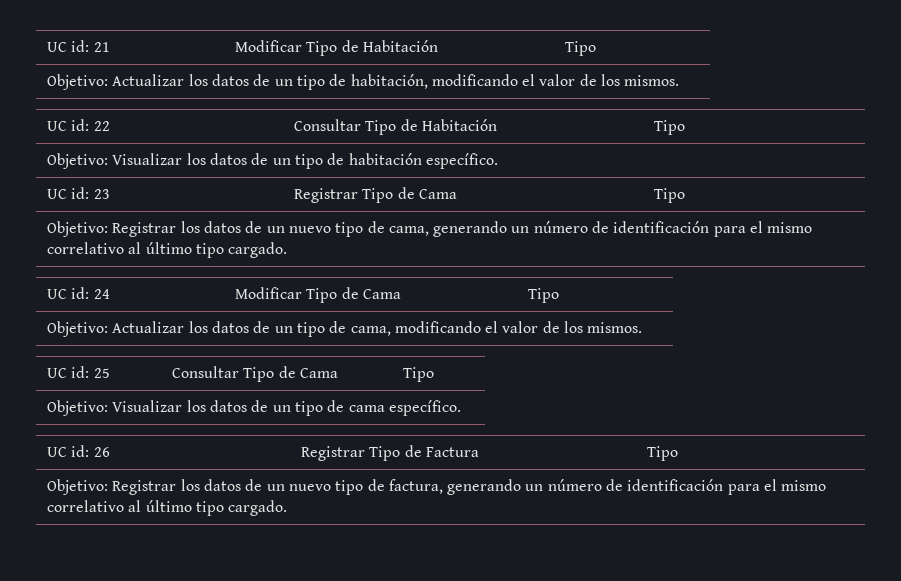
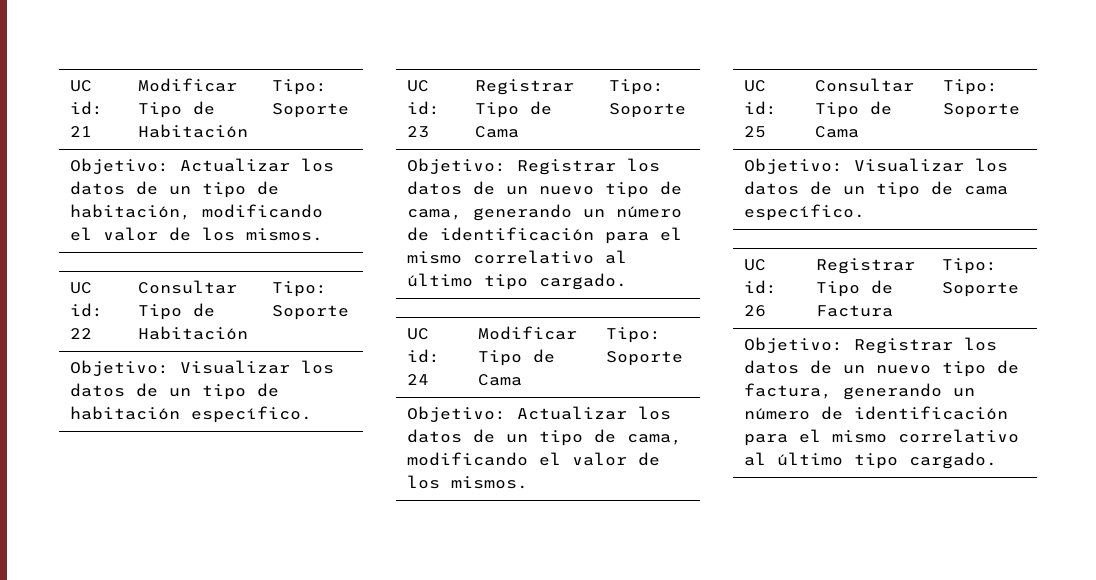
- UC id: 21 | Modificar Tipo de Habitación | Tipo
+ UC id: 21 | Modificar Tipo de Habitación | Tipo: Soporte
- UC id: 22 | Consultar Tipo de Habitación | Tipo
+ UC id: 22 | Consultar Tipo de Habitación | Tipo: Soporte
- UC id: 23 | Registrar Tipo de Cama | Tipo
+ UC id: 23 | Registrar Tipo de Cama | Tipo: Soporte
- UC id: 24 | Modificar Tipo de Cama | Tipo
+ UC id: 24 | Modificar Tipo de Cama | Tipo: Soporte
- UC id: 25 | Consultar Tipo de Cama | Tipo
+ UC id: 25 | Consultar Tipo de Cama | Tipo: Soporte
- UC id: 26 | Registrar Tipo de Factura | Tipo
+ UC id: 26 | Registrar Tipo de Factura | Tipo: Soporte

